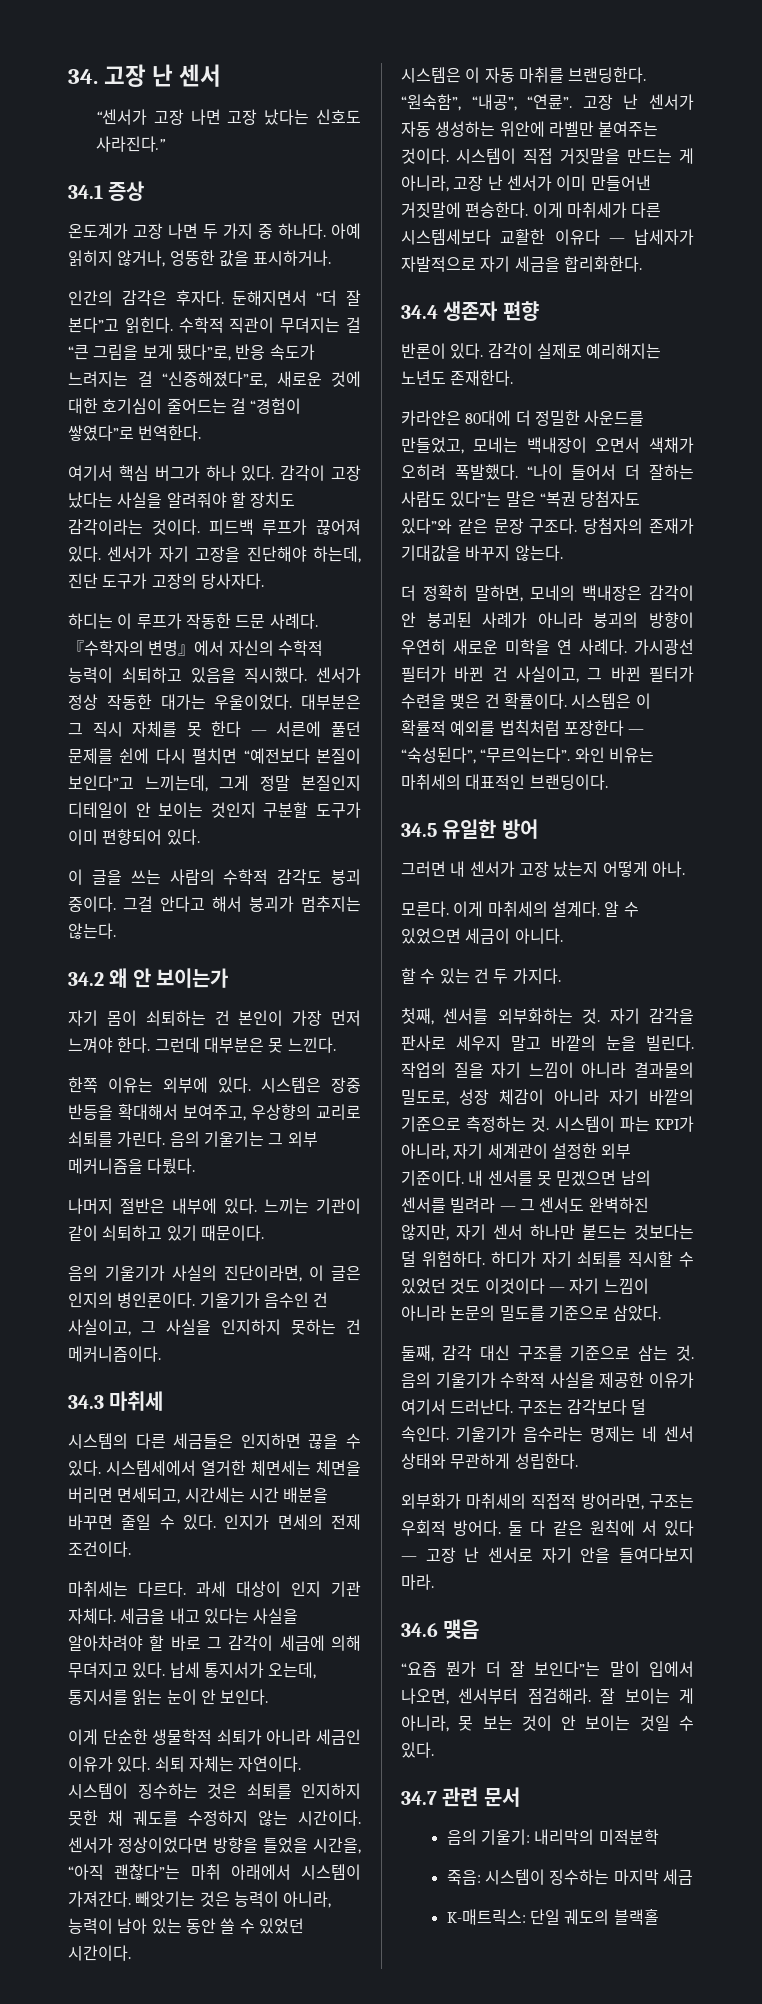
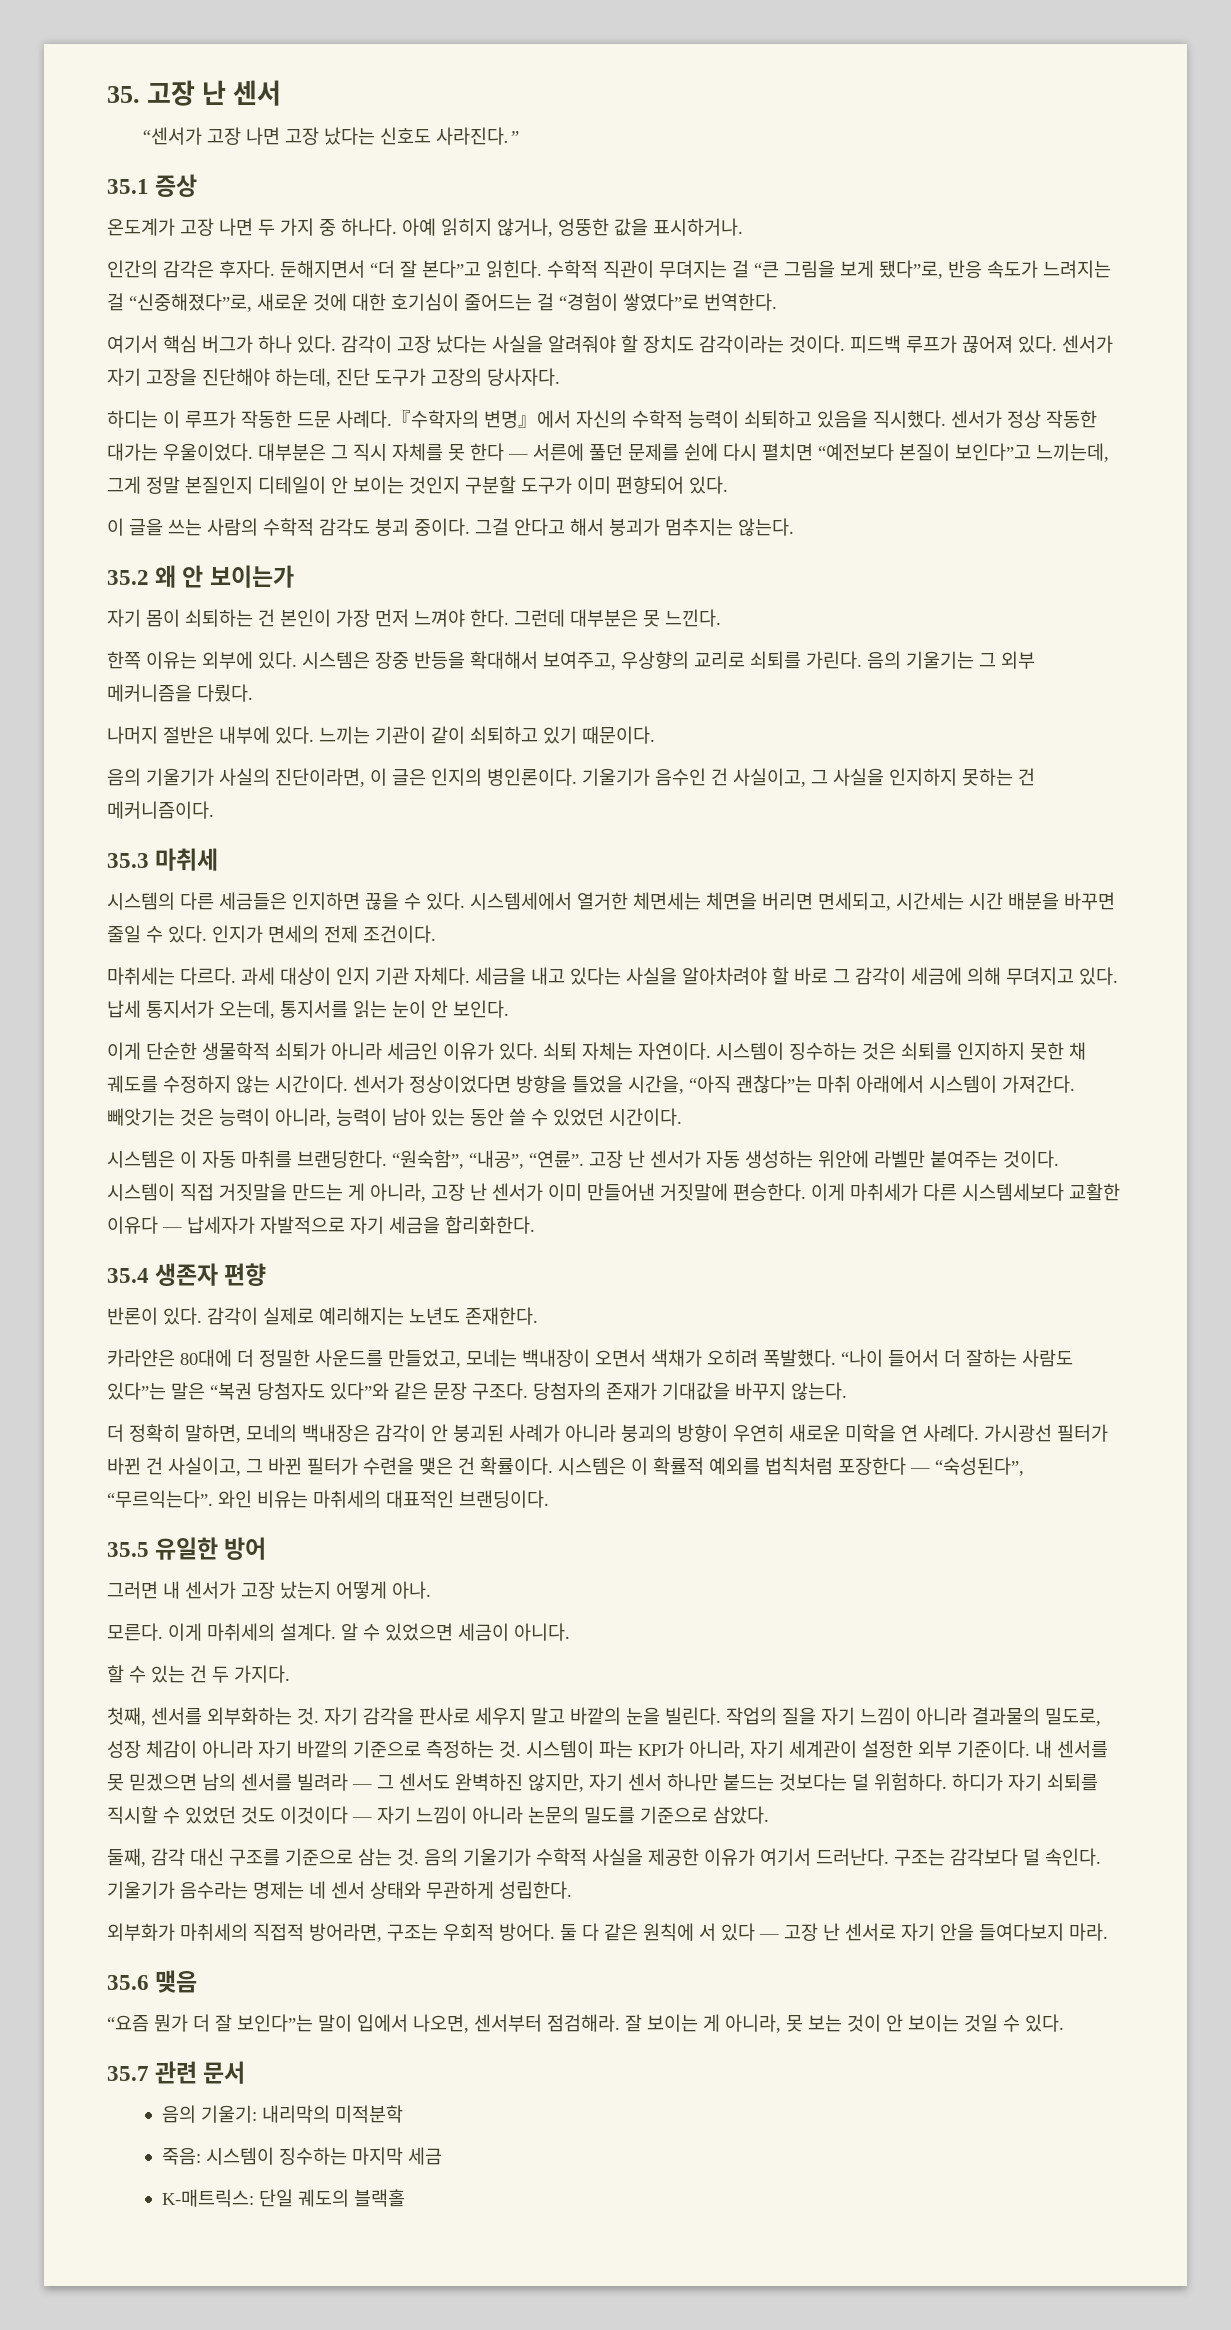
- 34. 고장 난 센서
+ 35. 고장 난 센서
- 34.1 증상
+ 35.1 증상
- 34.2 왜 안 보이는가
+ 35.2 왜 안 보이는가
- 34.3 마취세
+ 35.3 마취세
- 34.4 생존자 편향
+ 35.4 생존자 편향
- 34.5 유일한 방어
+ 35.5 유일한 방어
- 34.6 맺음
+ 35.6 맺음
- 34.7 관련 문서
+ 35.7 관련 문서

